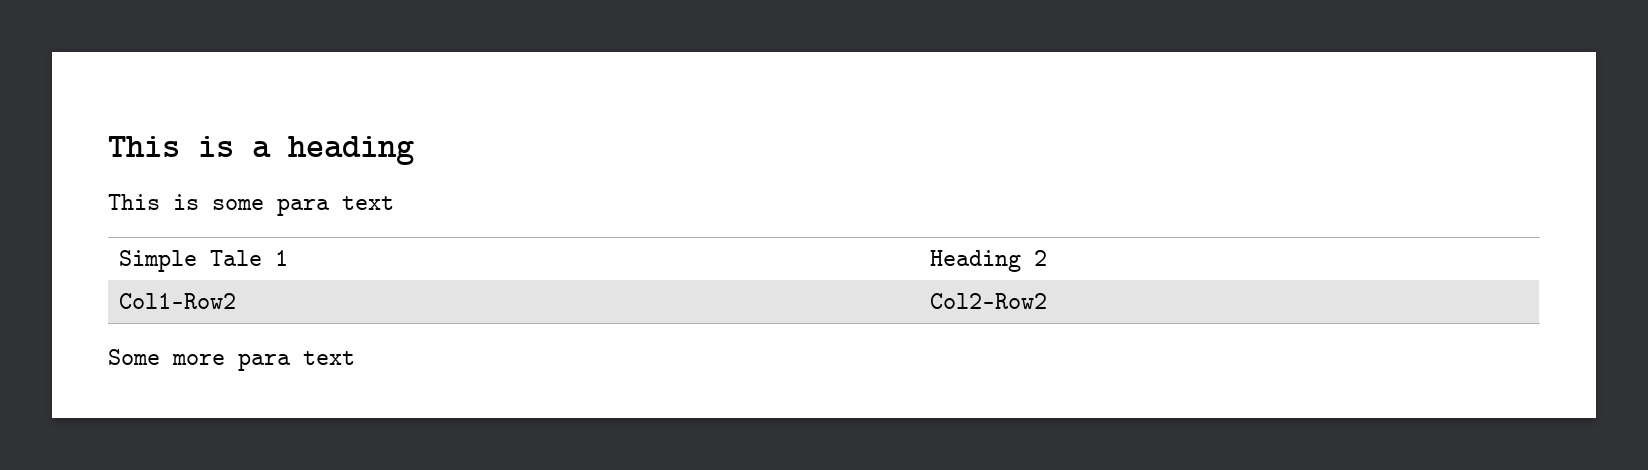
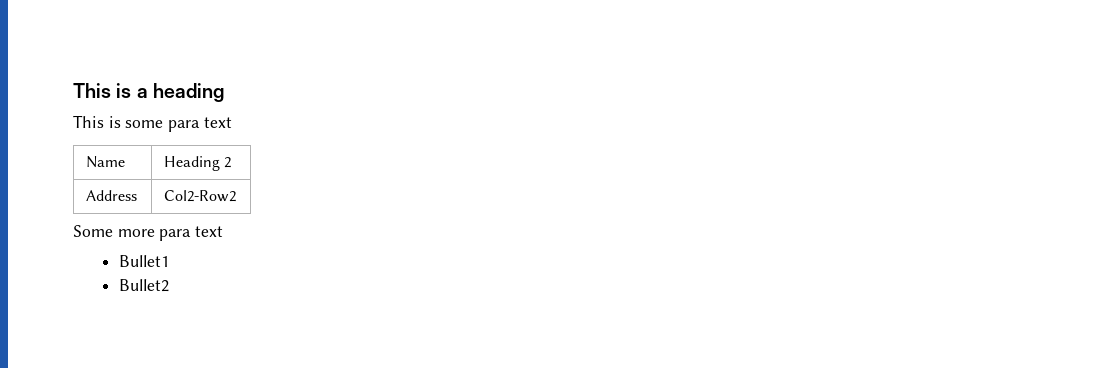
- Simple Tale 1 | Heading 2
+ Name | Heading 2
- Col1-Row2 | Col2-Row2
+ Address | Col2-Row2
+ Bullet1
+ Bullet2

